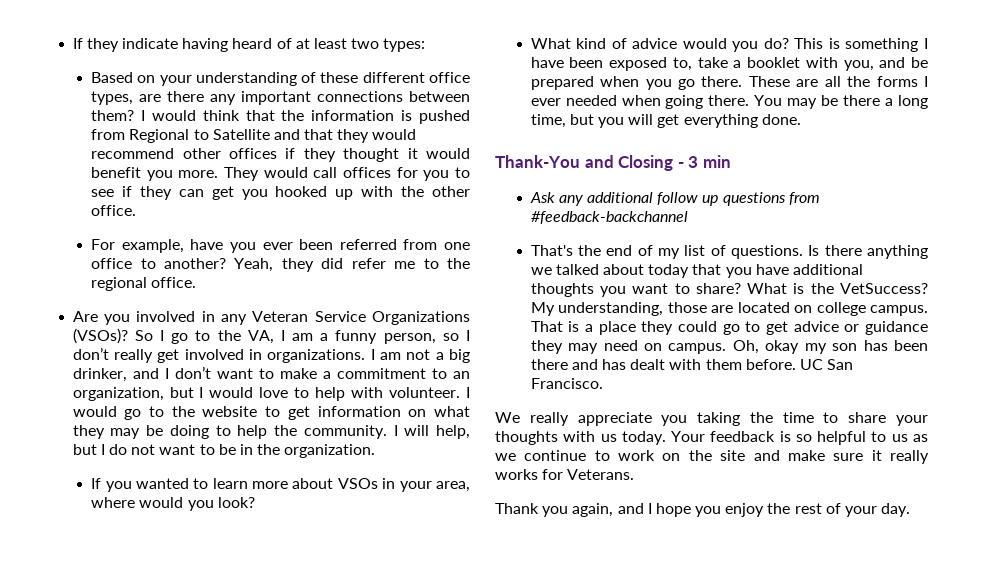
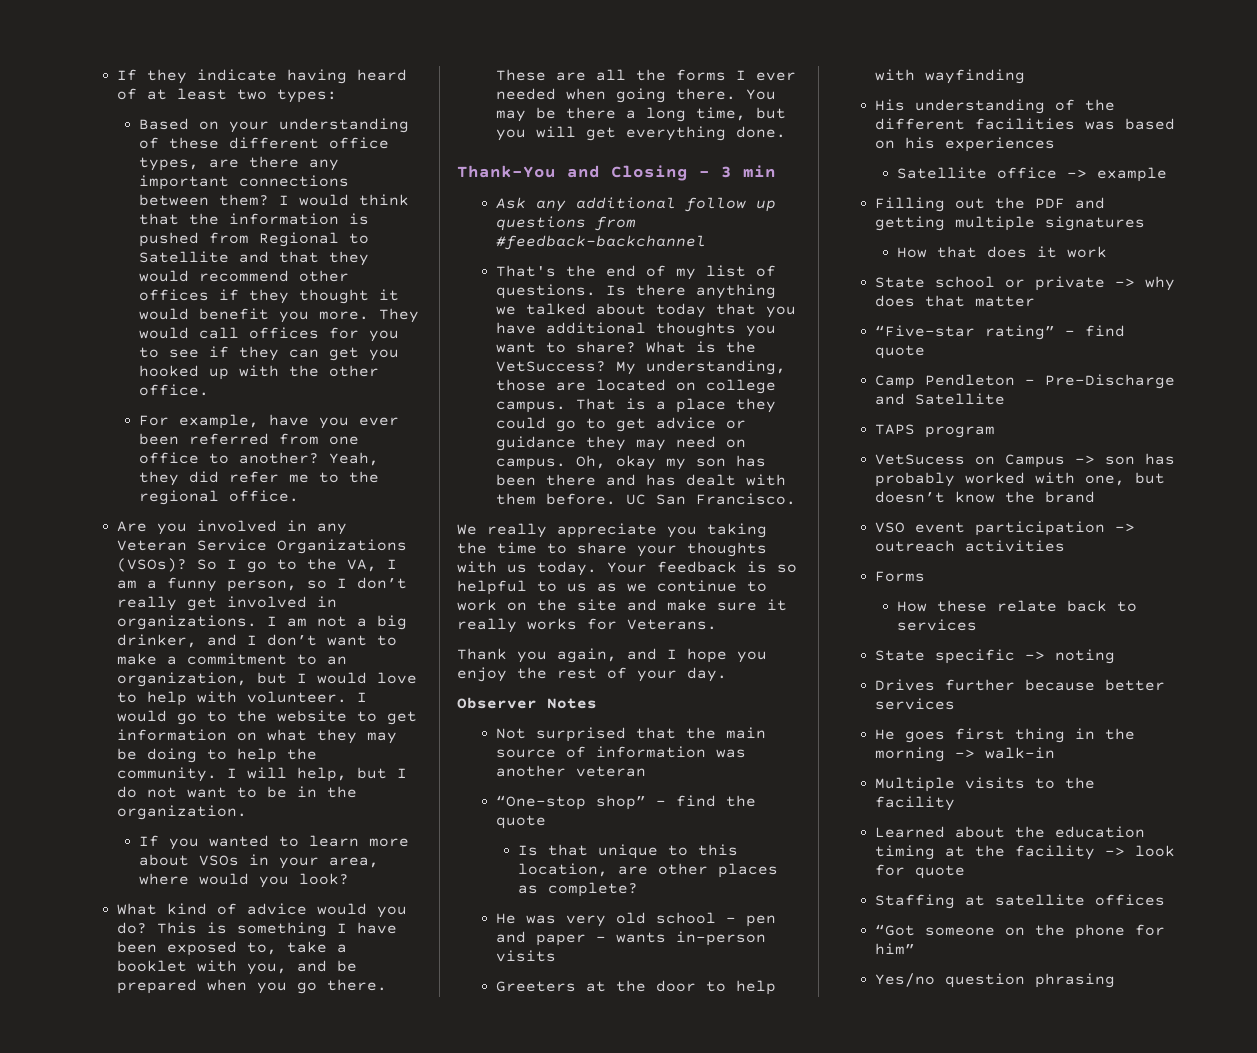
+ Observer Notes
+ Not surprised that the main source of information was another veteran
+ “One-stop shop” – find the quote
+ Is that unique to this location, are other places as complete?
+ He was very old school – pen and paper – wants in-person visits
+ Greeters at the door to help with wayfinding
+ His understanding of the different facilities was based on his experiences
+ Satellite office -> example
+ Filling out the PDF and getting multiple signatures
+ How that does it work
+ State school or private -> why does that matter
+ “Five-star rating” – find quote
+ Camp Pendleton – Pre-Discharge and Satellite
+ TAPS program
+ VetSucess on Campus -> son has probably worked with one, but doesn’t know the brand
+ VSO event participation -> outreach activities
+ Forms
+ How these relate back to services
+ State specific -> noting
+ Drives further because better services
+ He goes first thing in the morning -> walk-in
+ Multiple visits to the facility
+ Learned about the education timing at the facility -> look for quote
+ Staffing at satellite offices
+ “Got someone on the phone for him”
+ Yes/no question phrasing

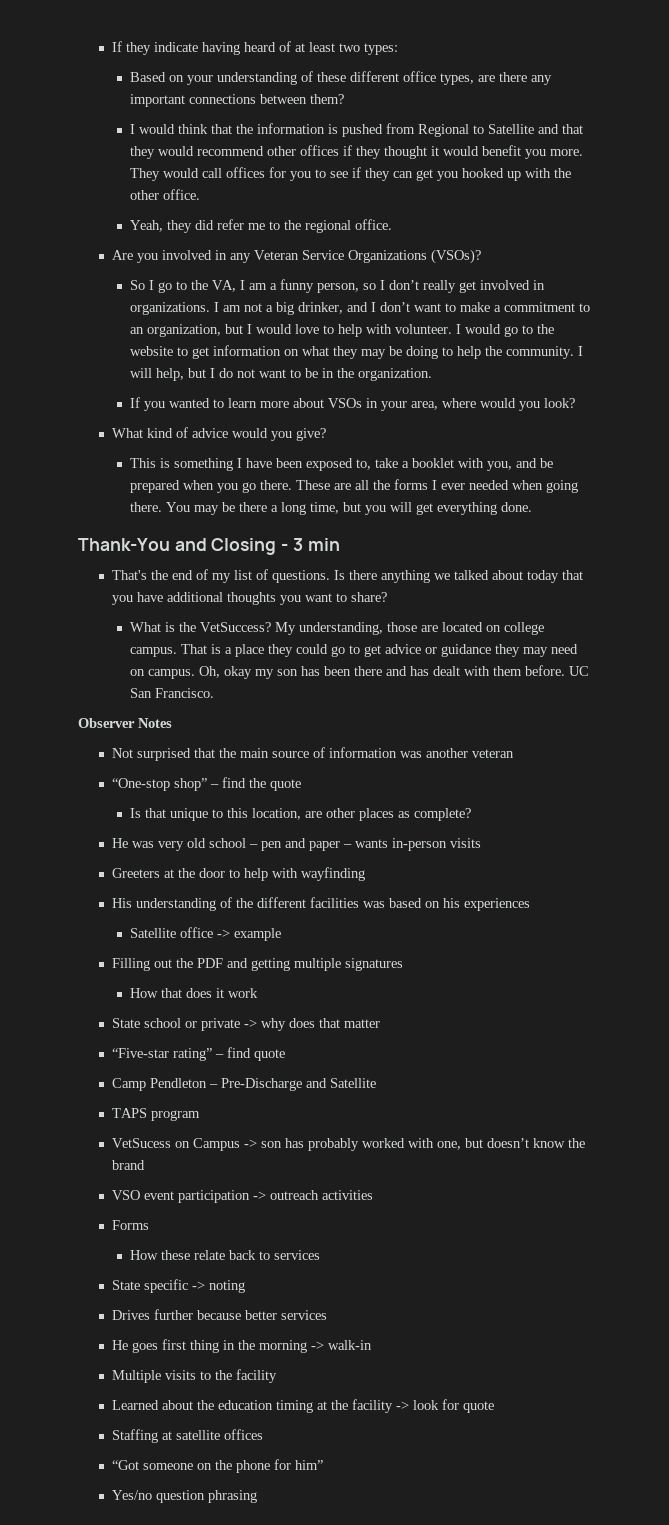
- Based on your understanding of these different office types, are there any important connections between them? I would think that the information is pushed from Regional to Satellite and that they would recommend other offices if they thought it would benefit you more.
+ Based on your understanding of these different office types, are there any important connections between them?
+ I would think that the information is pushed from Regional to Satellite and that they would recommend other offices if they thought it would benefit you more.
- For example, have you ever been referred from one office to another?
- Are you involved in any Veteran Service Organizations (VSOs)? So I go to the VA, I am a funny person, so I don’t really get involved in organizations.
+ Are you involved in any Veteran Service Organizations (VSOs)?
+ So I go to the VA, I am a funny person, so I don’t really get involved in organizations.
- What kind of advice would you do? This is something I have been exposed to, take a booklet with you, and be prepared when you go there.
+ What kind of advice would you give?
+ This is something I have been exposed to, take a booklet with you, and be prepared when you go there.
- Ask any additional follow up questions from #feedback-backchannel
- Is there anything we talked about today that you have additional thoughts you want to share? What is the VetSuccess?
+ Is there anything we talked about today that you have additional thoughts you want to share?
+ What is the VetSuccess?
- We really appreciate you taking the time to share your thoughts with us today. Your feedback is so helpful to us as we continue to work on the site and make sure it really works for Veterans.
- Thank you again, and I hope you enjoy the rest of your day.

